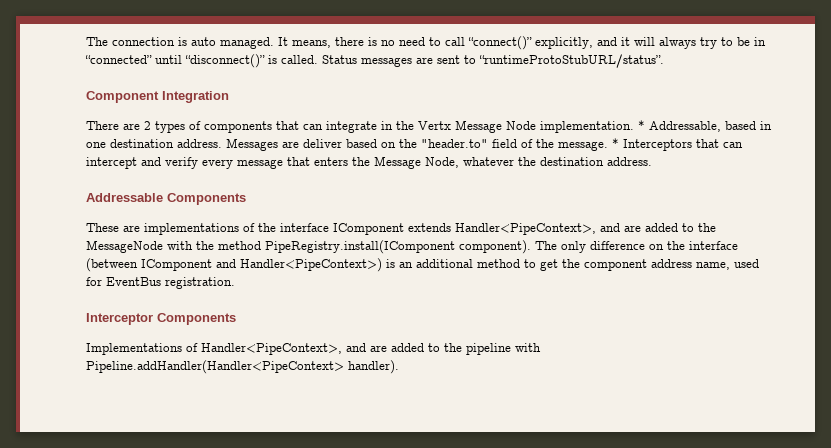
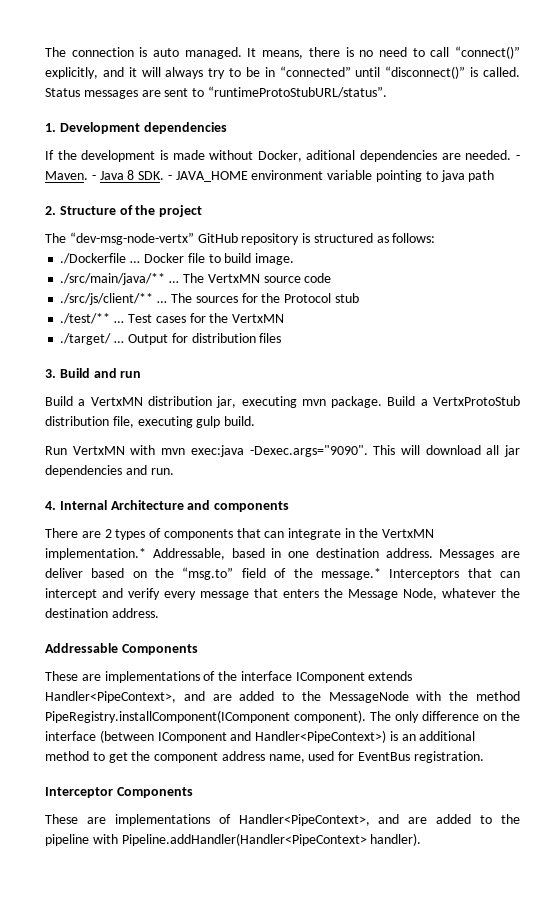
- Component Integration
+ 1. Development dependencies
+ If the development is made without Docker, aditional dependencies are needed. - Maven. - Java 8 SDK. - JAVA_HOME environment variable pointing to java path
+ 2. Structure of the project
+ The “dev-msg-node-vertx” GitHub repository is structured as follows:
+ ./Dockerfile … Docker file to build image.
+ ./src/main/java/** … The VertxMN source code
+ ./src/js/client/** … The sources for the Protocol stub
+ ./test/** … Test cases for the VertxMN
+ ./target/ … Output for distribution files
+ 3. Build and run
+ Build a VertxMN distribution jar, executing mvn package. Build a VertxProtoStub distribution file, executing gulp build.
+ Run VertxMN with mvn exec:java -Dexec.args="9090". This will download all jar dependencies and run.
+ 4. Internal Architecture and components
- There are 2 types of components that can integrate in the Vertx Message Node implementation. * Addressable, based in one destination address.
+ There are 2 types of components that can integrate in the VertxMN implementation.* Addressable, based in one destination address.
- Messages are deliver based on the "header.to" field of the message. * Interceptors that can intercept and verify every message that enters the Message Node, whatever the destination address.
+ Messages are deliver based on the “msg.to” field of the message.* Interceptors that can intercept and verify every message that enters the Message Node, whatever the destination address.
- These are implementations of the interface IComponent extends Handler<PipeContext>, and are added to the MessageNode with the method PipeRegistry.install(IComponent component).
+ These are implementations of the interface IComponent extends Handler<PipeContext>, and are added to the MessageNode with the method PipeRegistry.installComponent(IComponent component).
- Implementations of Handler<PipeContext>, and are added to the pipeline with Pipeline.addHandler(Handler<PipeContext> handler).
+ These are implementations of Handler<PipeContext>, and are added to the pipeline with Pipeline.addHandler(Handler<PipeContext> handler).

